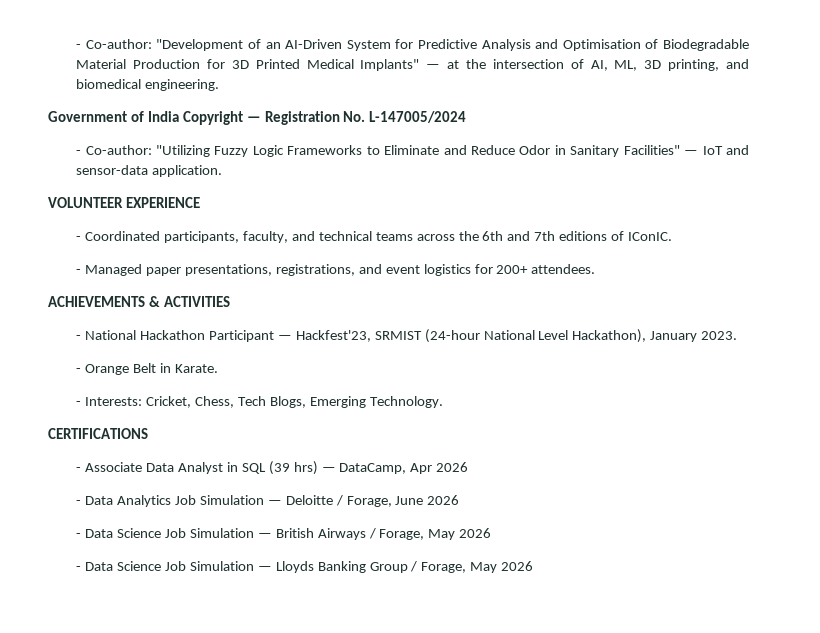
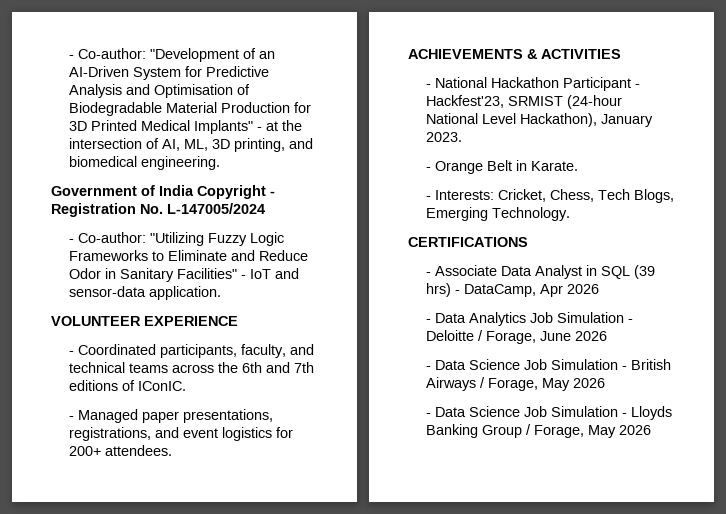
- - Co-author: "Development of an AI-Driven System for Predictive Analysis and Optimisation of Biodegradable Material Production for 3D Printed Medical Implants" — at the intersection of AI, ML, 3D printing, and biomedical engineering.
+ - Co-author: "Development of an AI-Driven System for Predictive Analysis and Optimisation of Biodegradable Material Production for 3D Printed Medical Implants" - at the intersection of AI, ML, 3D printing, and biomedical engineering.
- Government of India Copyright — Registration No. L-147005/2024
+ Government of India Copyright - Registration No. L-147005/2024
- - Co-author: "Utilizing Fuzzy Logic Frameworks to Eliminate and Reduce Odor in Sanitary Facilities" — IoT and sensor-data application.
+ - Co-author: "Utilizing Fuzzy Logic Frameworks to Eliminate and Reduce Odor in Sanitary Facilities" - IoT and sensor-data application.
- - National Hackathon Participant — Hackfest'23, SRMIST (24-hour National Level Hackathon), January 2023.
+ - National Hackathon Participant - Hackfest'23, SRMIST (24-hour National Level Hackathon), January 2023.
- - Associate Data Analyst in SQL (39 hrs) — DataCamp, Apr 2026
+ - Associate Data Analyst in SQL (39 hrs) - DataCamp, Apr 2026
- - Data Analytics Job Simulation — Deloitte / Forage, June 2026
+ - Data Analytics Job Simulation - Deloitte / Forage, June 2026
- - Data Science Job Simulation — British Airways / Forage, May 2026
+ - Data Science Job Simulation - British Airways / Forage, May 2026
- - Data Science Job Simulation — Lloyds Banking Group / Forage, May 2026
+ - Data Science Job Simulation - Lloyds Banking Group / Forage, May 2026

